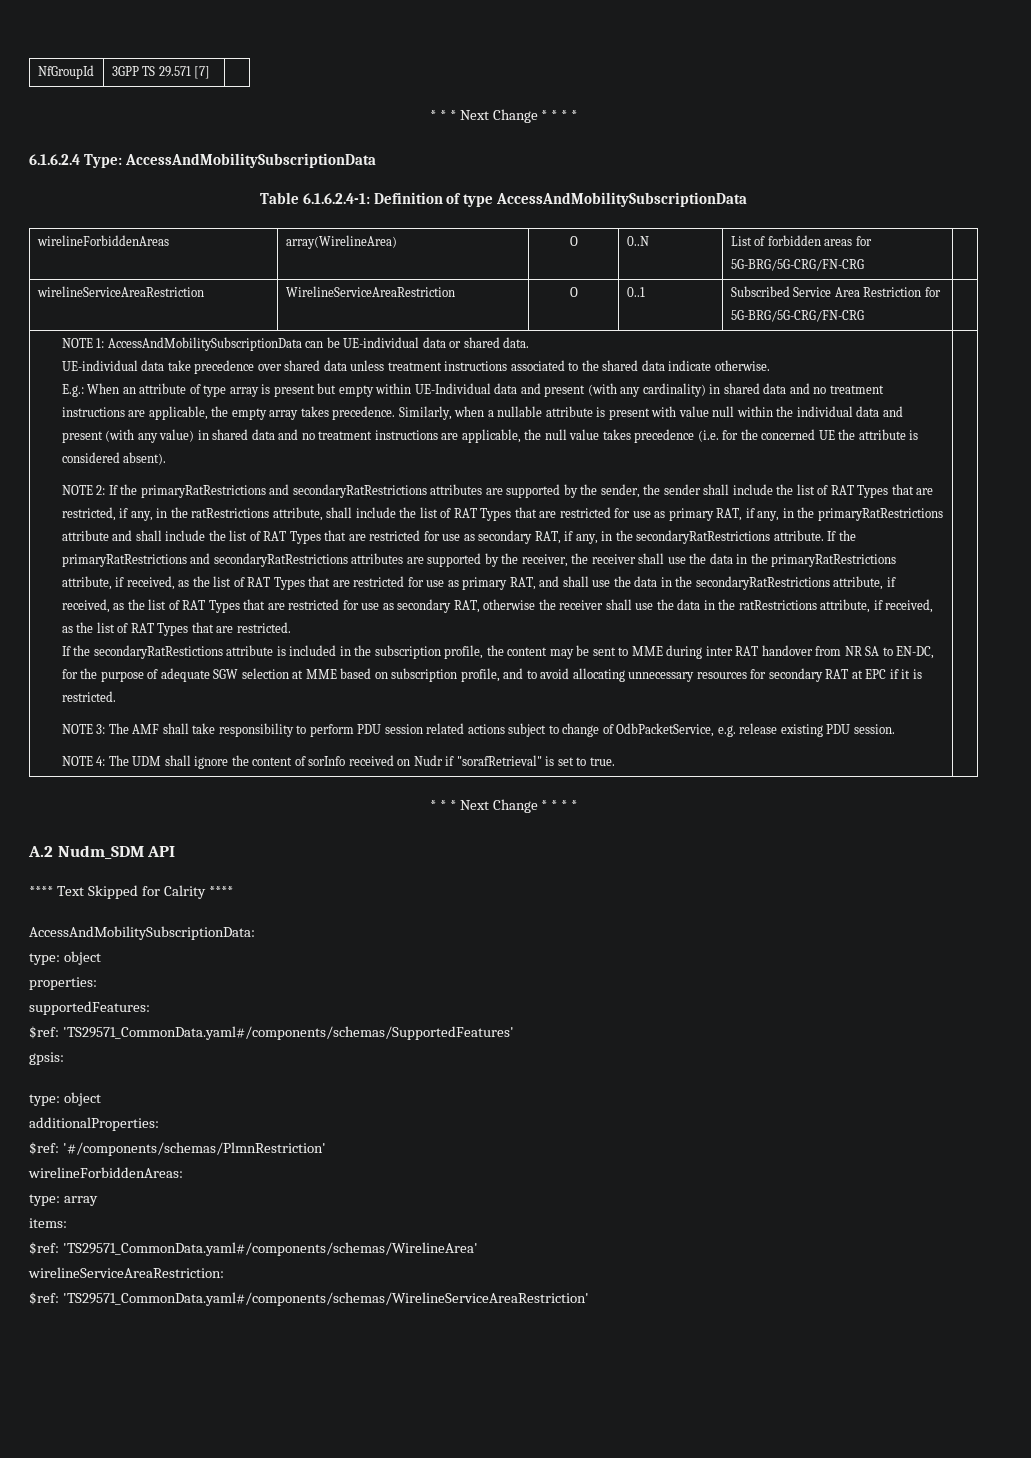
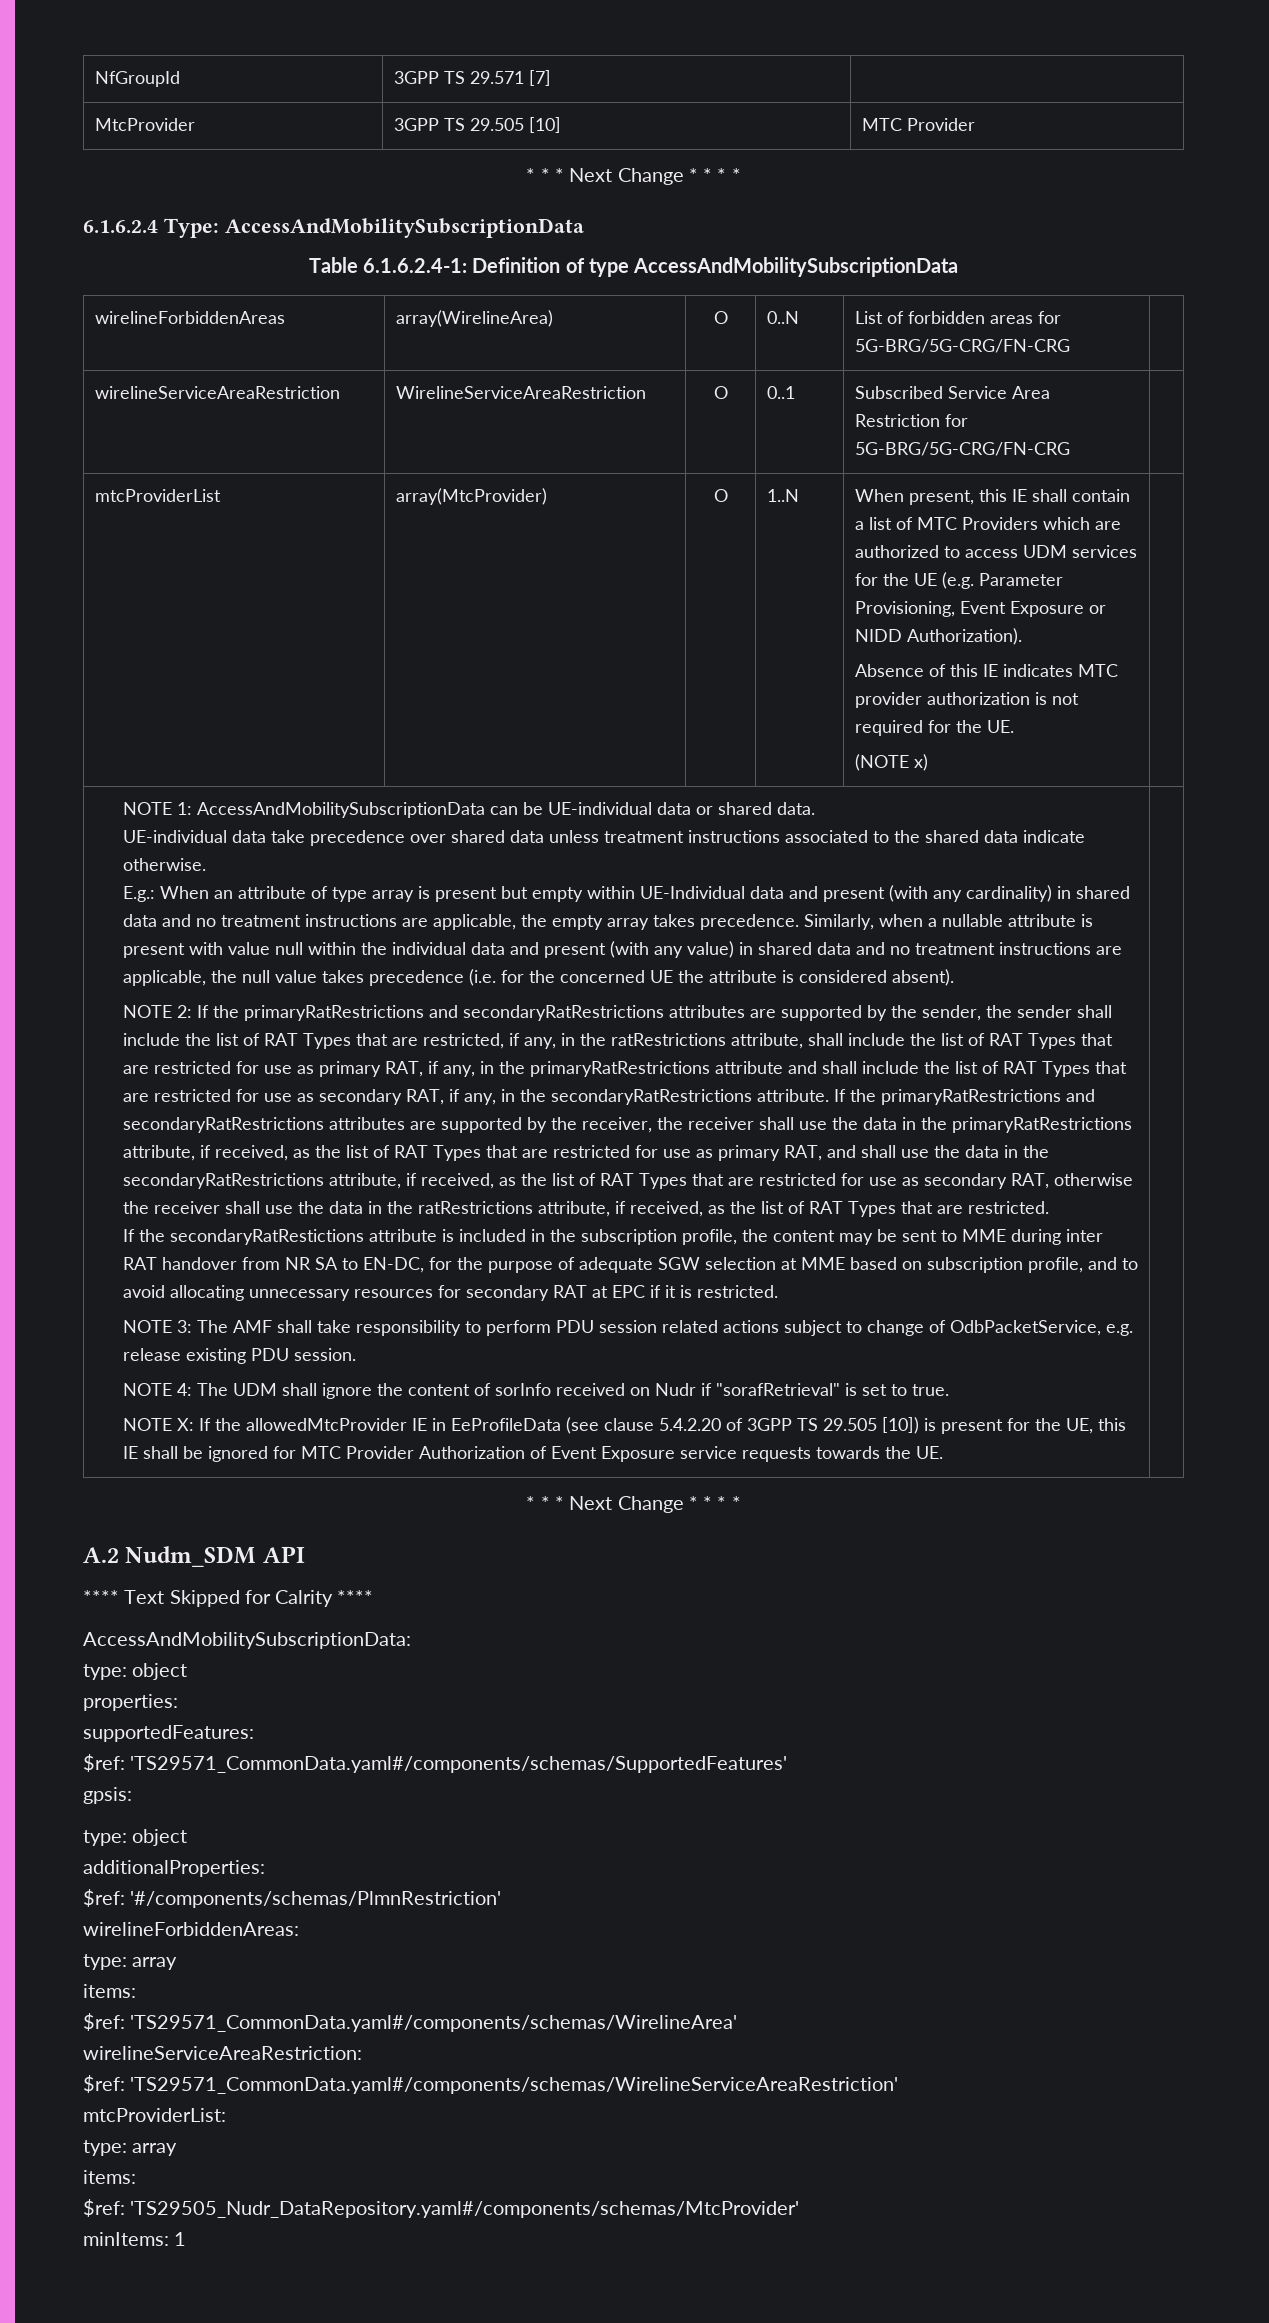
+ MtcProvider | 3GPP TS 29.505 [10] | MTC Provider
+ mtcProviderList | array(MtcProvider) | O | 1..N | When present, this IE shall contain a list of MTC Providers which are authorized to access UDM services for the UE (e.g. Parameter Provisioning, Event Exposure or NIDD Authorization).
+ Absence of this IE indicates MTC provider authorization is not required for the UE.
+ (NOTE x)
+ NOTE X: If the allowedMtcProvider IE in EeProfileData (see clause 5.4.2.20 of 3GPP TS 29.505 [10]) is present for the UE, this IE shall be ignored for MTC Provider Authorization of Event Exposure service requests towards the UE.
+ mtcProviderList:
+ type: array
+ items:
+ $ref: 'TS29505_Nudr_DataRepository.yaml#/components/schemas/MtcProvider'
+ minItems: 1

